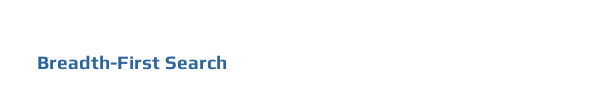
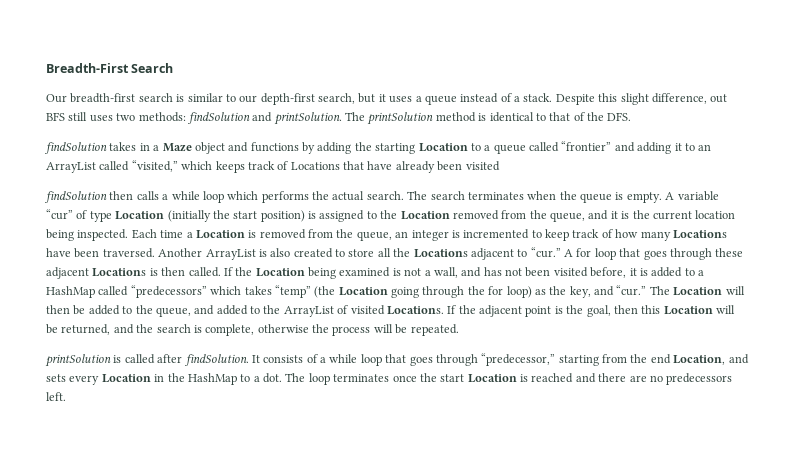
+ Our breadth-first search is similar to our depth-first search, but it uses a queue instead of a stack. Despite this slight difference, out BFS still uses two methods: findSolution and printSolution. The printSolution method is identical to that of the DFS.
+ findSolution takes in a Maze object and functions by adding the starting Location to a queue called “frontier” and adding it to an ArrayList called “visited,” which keeps track of Locations that have already been visited
+ findSolution then calls a while loop which performs the actual search. The search terminates when the queue is empty. A variable “cur” of type Location (initially the start position) is assigned to the Location removed from the queue, and it is the current location being inspected. Each time a Location is removed from the queue, an integer is incremented to keep track of how many Locations have been traversed. Another ArrayList is also created to store all the Locations adjacent to “cur.” A for loop that goes through these adjacent Locations is then called. If the Location being examined is not a wall, and has not been visited before, it is added to a HashMap called “predecessors” which takes “temp” (the Location going through the for loop) as the key, and “cur.” The Location will then be added to the queue, and added to the ArrayList of visited Locations. If the adjacent point is the goal, then this Location will be returned, and the search is complete, otherwise the process will be repeated.
+ printSolution is called after findSolution. It consists of a while loop that goes through “predecessor,” starting from the end Location, and sets every Location in the HashMap to a dot. The loop terminates once the start Location is reached and there are no predecessors left.

